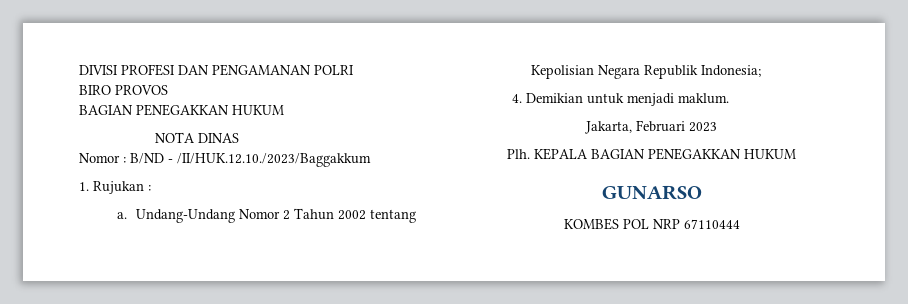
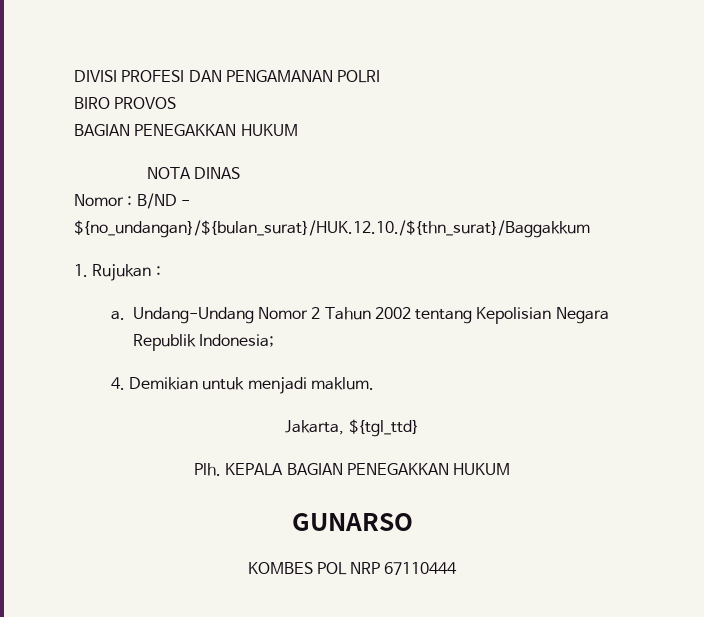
- Nomor : B/ND - /II/HUK.12.10./2023/Baggakkum
+ Nomor : B/ND - ${no_undangan}/${bulan_surat}/HUK.12.10./${thn_surat}/Baggakkum
- Jakarta, Februari 2023
+ Jakarta, ${tgl_ttd}

